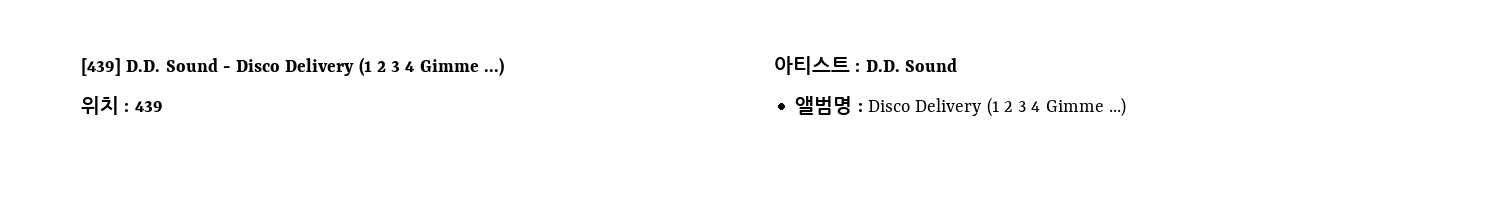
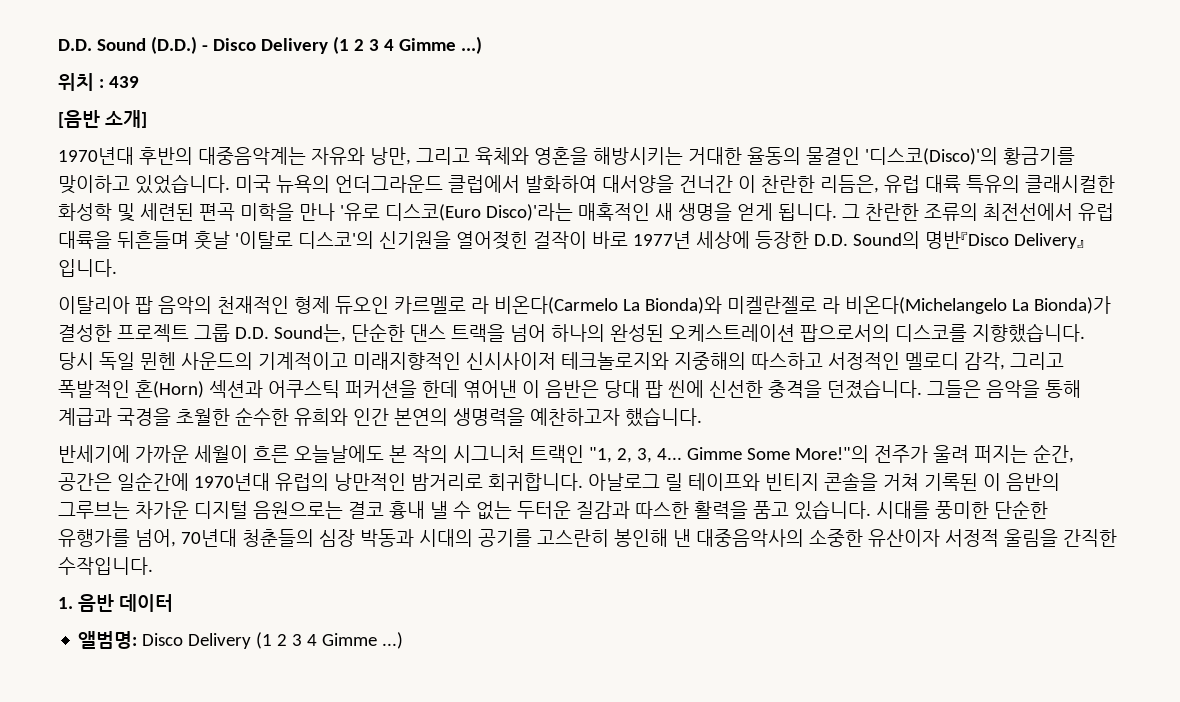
- [439] D.D. Sound - Disco Delivery (1 2 3 4 Gimme ...)
+ D.D. Sound (D.D.) - Disco Delivery (1 2 3 4 Gimme ...)
- 아티스트 : D.D. Sound
- 앨범명 : Disco Delivery (1 2 3 4 Gimme ...)
+ [음반 소개]
+ 1970년대 후반의 대중음악계는 자유와 낭만, 그리고 육체와 영혼을 해방시키는 거대한 율동의 물결인 '디스코(Disco)'의 황금기를 맞이하고 있었습니다. 미국 뉴욕의 언더그라운드 클럽에서 발화하여 대서양을 건너간 이 찬란한 리듬은, 유럽 대륙 특유의 클래시컬한 화성학 및 세련된 편곡 미학을 만나 '유로 디스코(Euro Disco)'라는 매혹적인 새 생명을 얻게 됩니다. 그 찬란한 조류의 최전선에서 유럽 대륙을 뒤흔들며 훗날 '이탈로 디스코'의 신기원을 열어젖힌 걸작이 바로 1977년 세상에 등장한 D.D. Sound의 명반『Disco Delivery』입니다.
+ 이탈리아 팝 음악의 천재적인 형제 듀오인 카르멜로 라 비온다(Carmelo La Bionda)와 미켈란젤로 라 비온다(Michelangelo La Bionda)가 결성한 프로젝트 그룹 D.D. Sound는, 단순한 댄스 트랙을 넘어 하나의 완성된 오케스트레이션 팝으로서의 디스코를 지향했습니다. 당시 독일 뮌헨 사운드의 기계적이고 미래지향적인 신시사이저 테크놀로지와 지중해의 따스하고 서정적인 멜로디 감각, 그리고 폭발적인 혼(Horn) 섹션과 어쿠스틱 퍼커션을 한데 엮어낸 이 음반은 당대 팝 씬에 신선한 충격을 던졌습니다. 그들은 음악을 통해 계급과 국경을 초월한 순수한 유희와 인간 본연의 생명력을 예찬하고자 했습니다.
+ 반세기에 가까운 세월이 흐른 오늘날에도 본 작의 시그니처 트랙인 "1, 2, 3, 4... Gimme Some More!"의 전주가 울려 퍼지는 순간, 공간은 일순간에 1970년대 유럽의 낭만적인 밤거리로 회귀합니다. 아날로그 릴 테이프와 빈티지 콘솔을 거쳐 기록된 이 음반의 그루브는 차가운 디지털 음원으로는 결코 흉내 낼 수 없는 두터운 질감과 따스한 활력을 품고 있습니다. 시대를 풍미한 단순한 유행가를 넘어, 70년대 청춘들의 심장 박동과 시대의 공기를 고스란히 봉인해 낸 대중음악사의 소중한 유산이자 서정적 울림을 간직한 수작입니다.
+ 1. 음반 데이터
+ 앨범명: Disco Delivery (1 2 3 4 Gimme ...)

